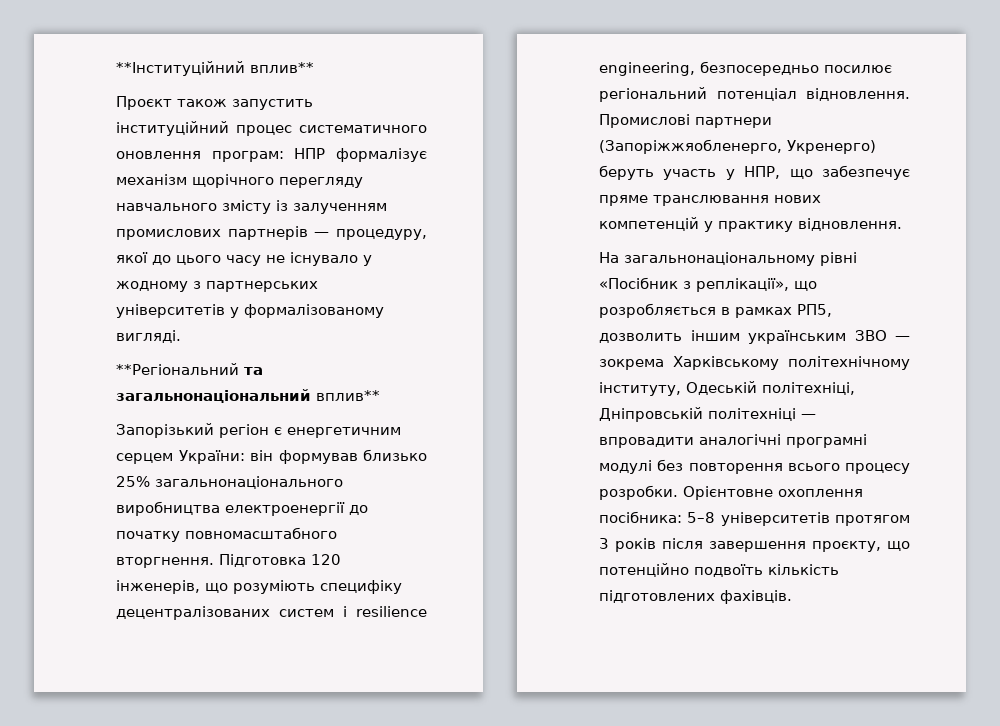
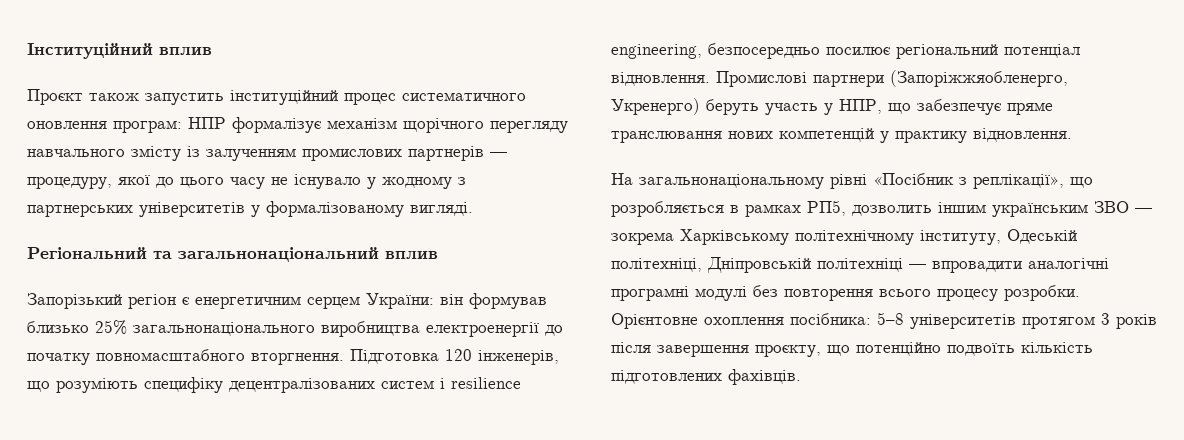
- **Інституційний вплив**
+ Інституційний вплив
- **Регіональний та загальнонаціональний вплив**
+ Регіональний та загальнонаціональний вплив

